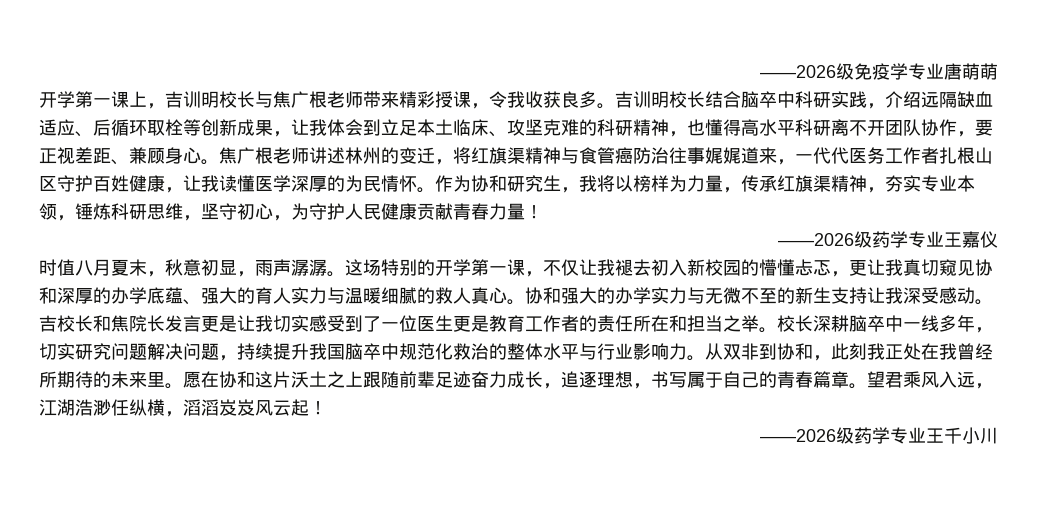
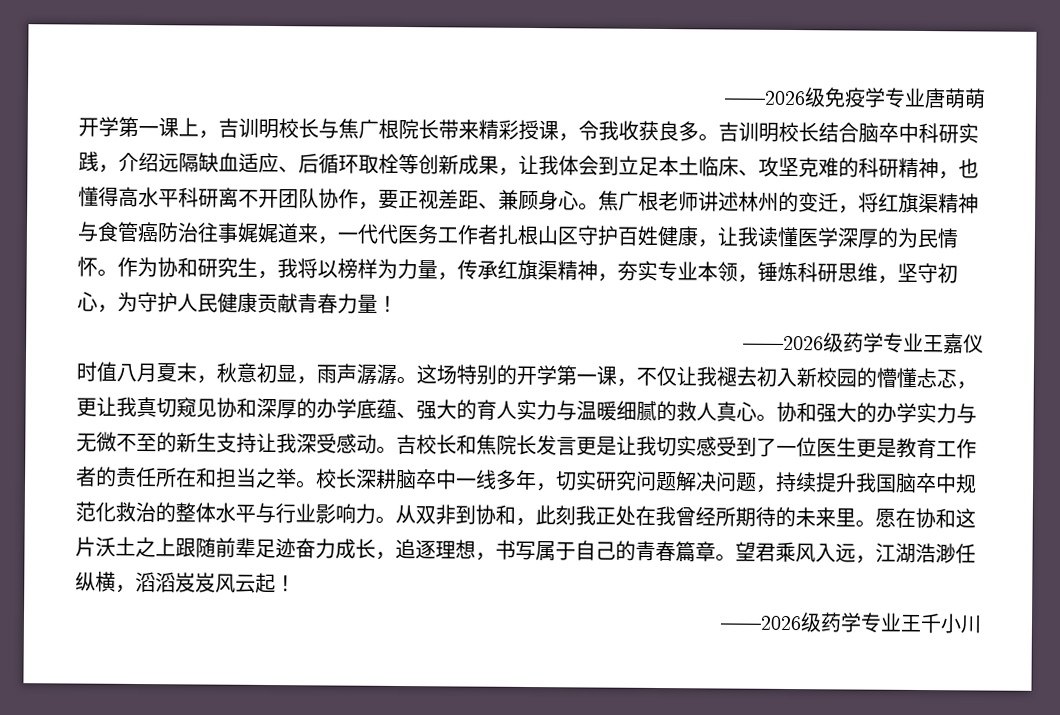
- 开学第一课上，吉训明校长与焦广根老师带来精彩授课，令我收获良多。
+ 开学第一课上，吉训明校长与焦广根院长带来精彩授课，令我收获良多。

